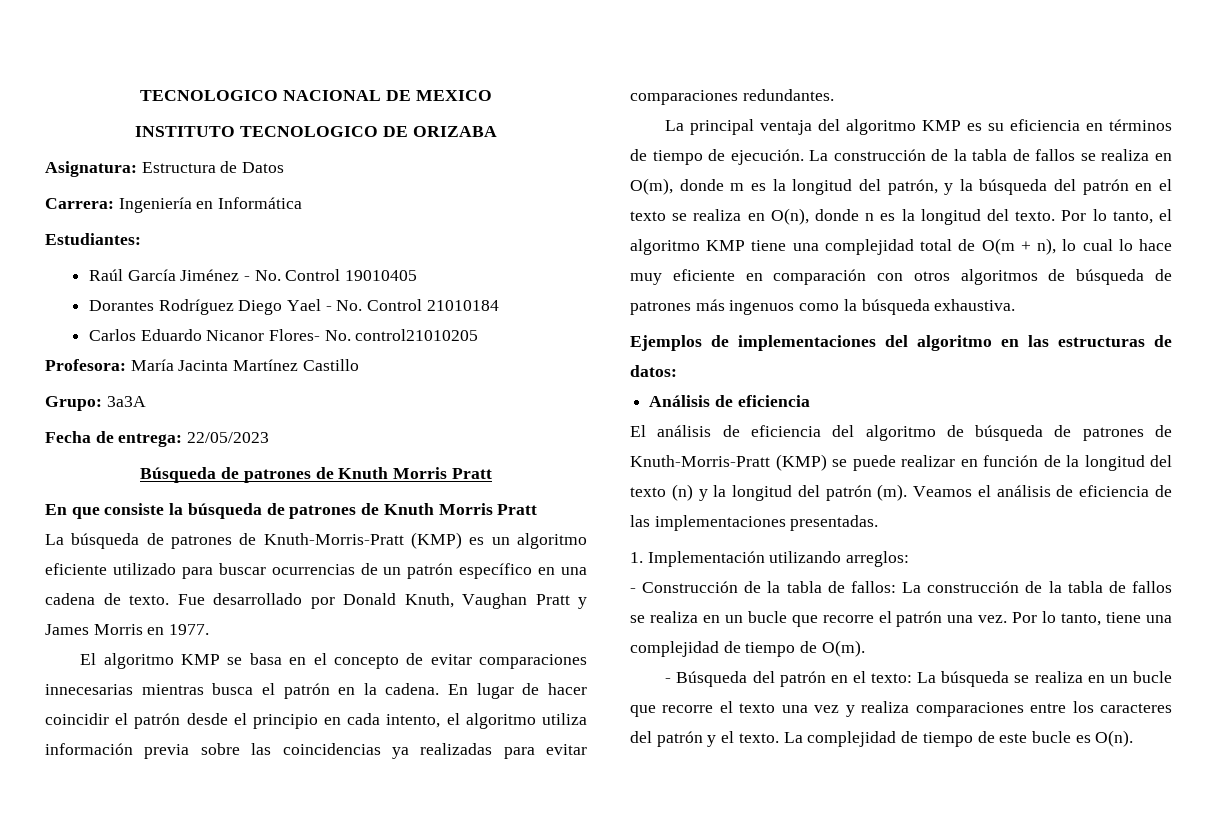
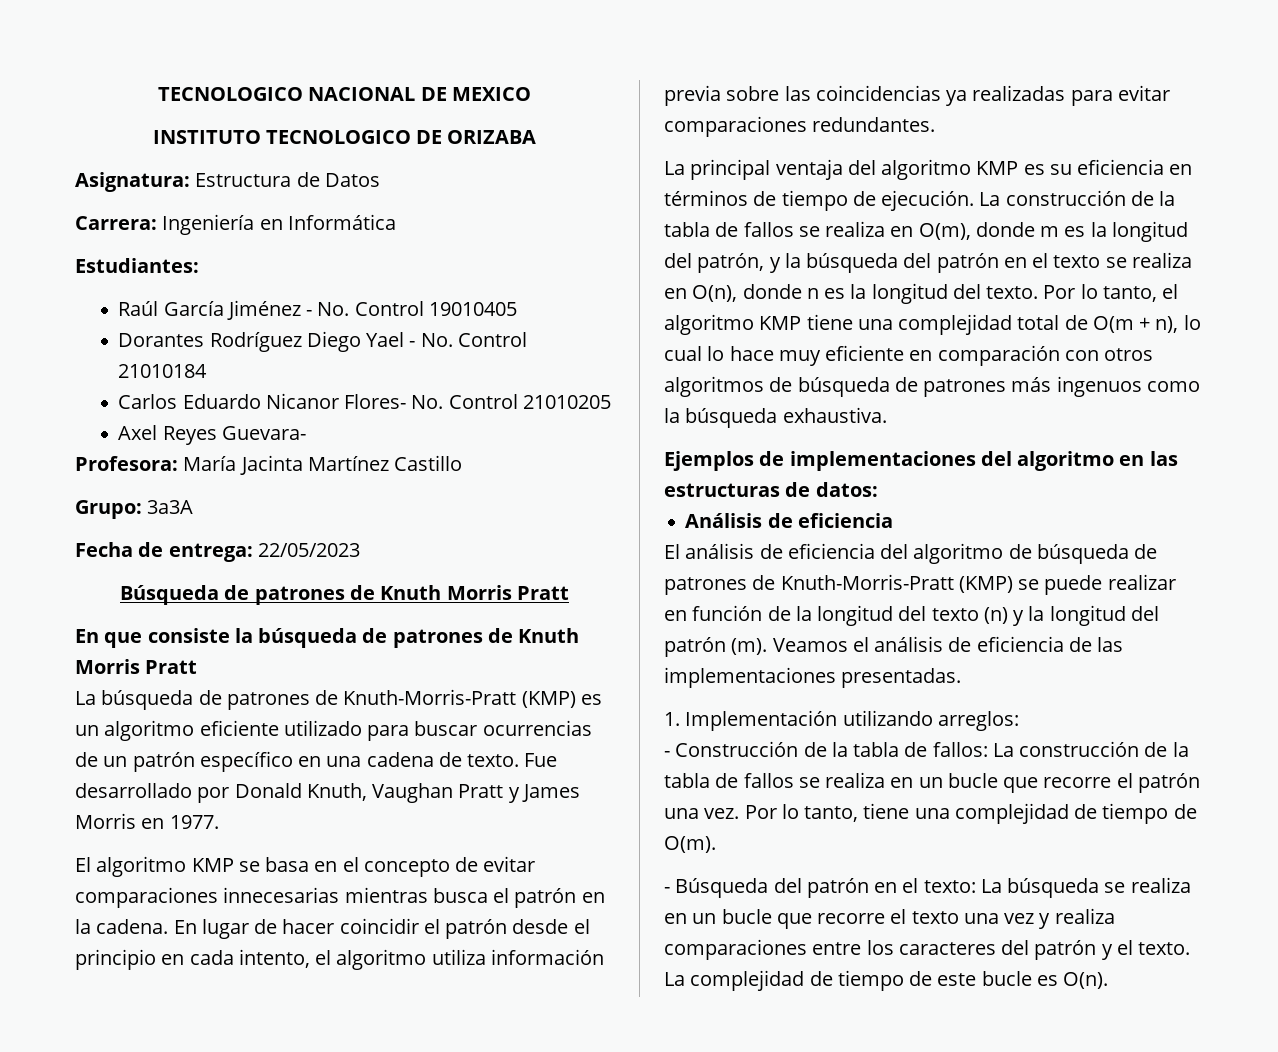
- Carlos Eduardo Nicanor Flores- No. control21010205
+ Carlos Eduardo Nicanor Flores- No. Control 21010205
+ Axel Reyes Guevara-

